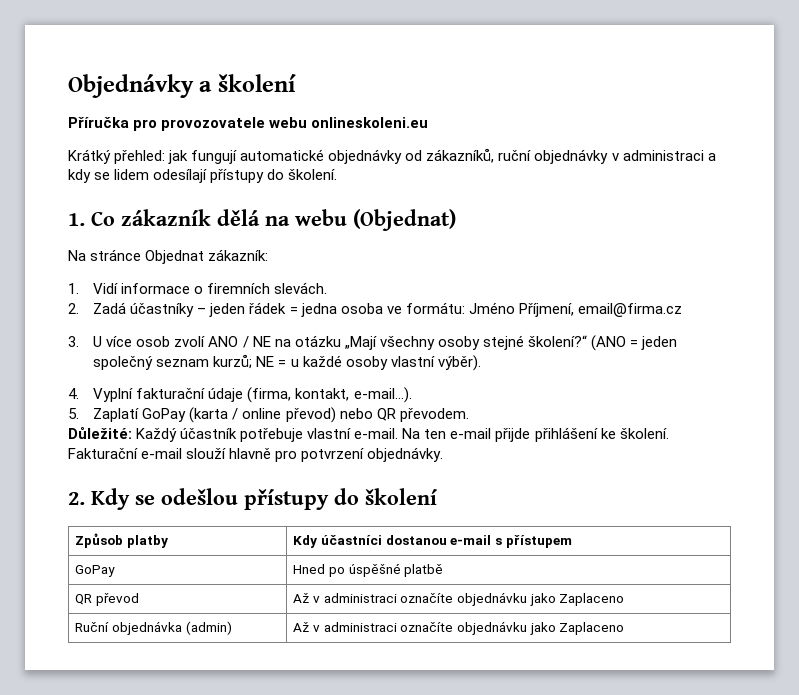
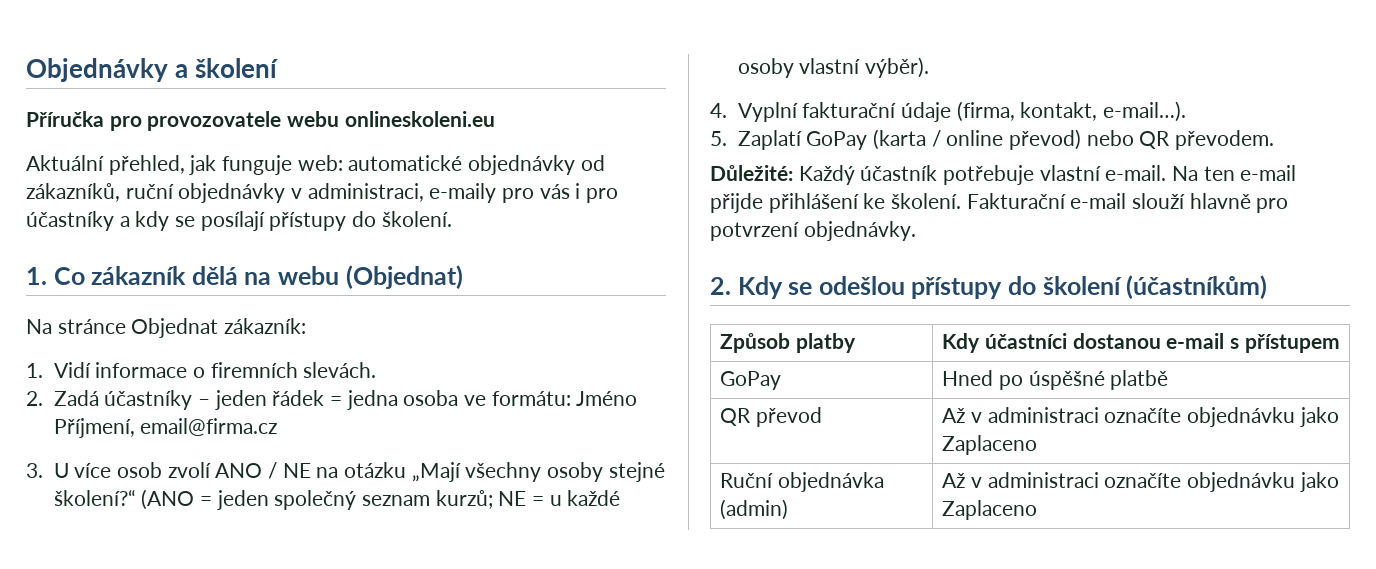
- Krátký přehled: jak fungují automatické objednávky od zákazníků, ruční objednávky v administraci a kdy se lidem odesílají přístupy do školení.
+ Aktuální přehled, jak funguje web: automatické objednávky od zákazníků, ruční objednávky v administraci, e-maily pro vás i pro účastníky a kdy se posílají přístupy do školení.
- 2. Kdy se odešlou přístupy do školení
+ 2. Kdy se odešlou přístupy do školení (účastníkům)

